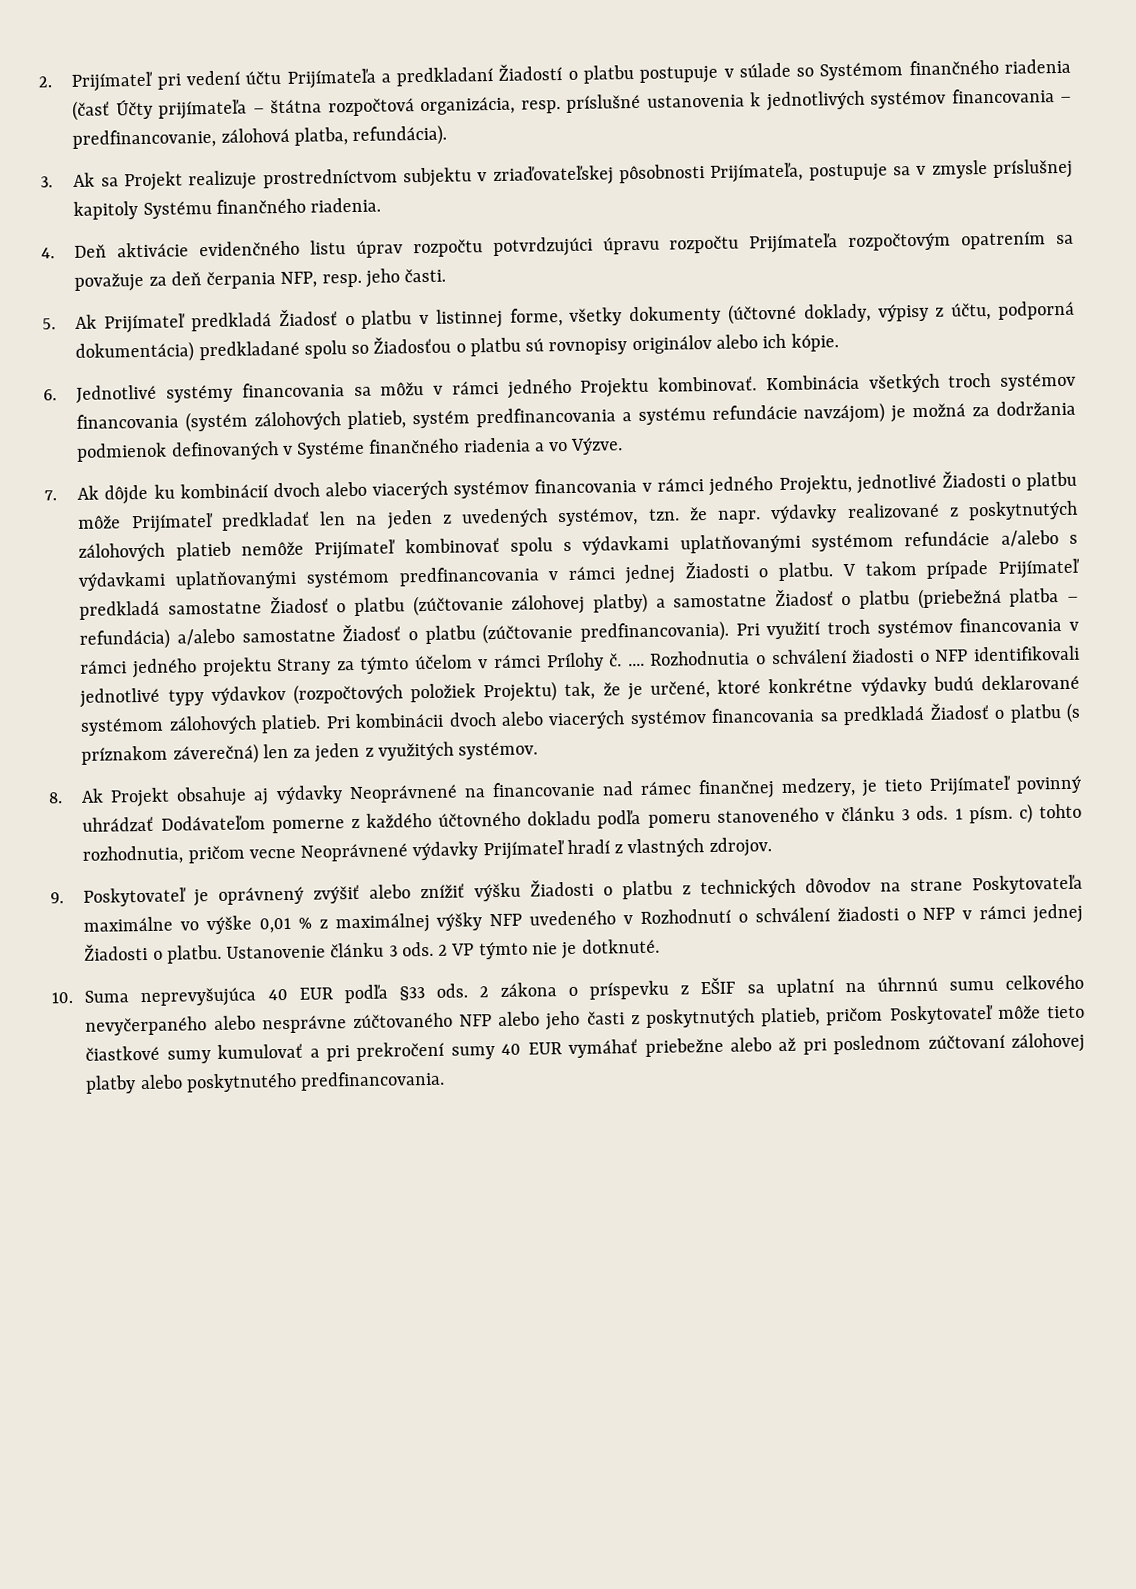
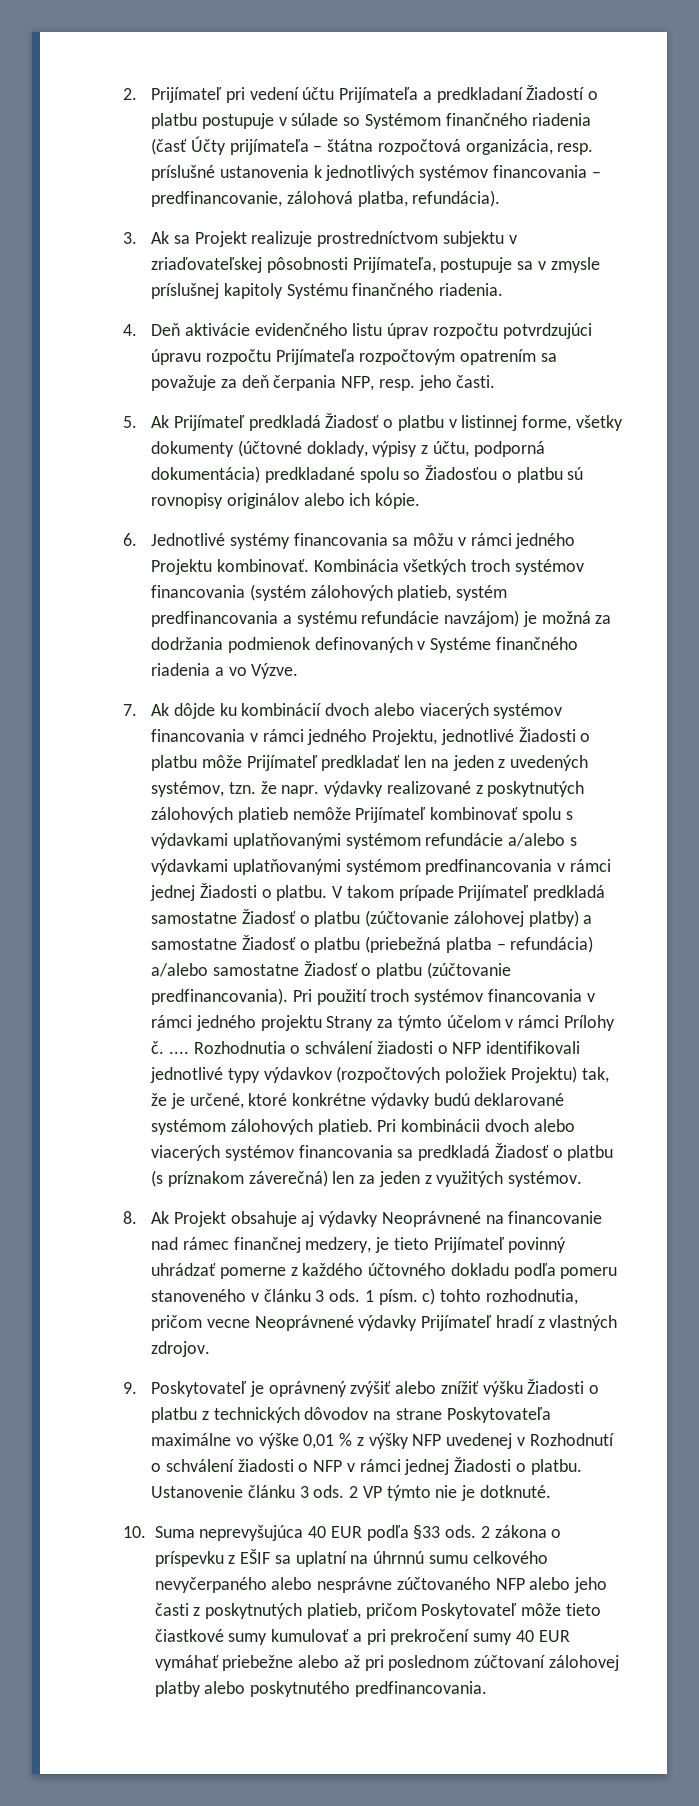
- Pri využití troch systémov financovania v rámci jedného projektu Strany za týmto účelom v rámci Prílohy č. ....
+ Pri použití troch systémov financovania v rámci jedného projektu Strany za týmto účelom v rámci Prílohy č. ....
- 8. Ak Projekt obsahuje aj výdavky Neoprávnené na financovanie nad rámec finančnej medzery, je tieto Prijímateľ povinný uhrádzať Dodávateľom pomerne z každého účtovného dokladu podľa pomeru stanoveného v článku 3 ods.
+ 8. Ak Projekt obsahuje aj výdavky Neoprávnené na financovanie nad rámec finančnej medzery, je tieto Prijímateľ povinný uhrádzať pomerne z každého účtovného dokladu podľa pomeru stanoveného v článku 3 ods.
- 9. Poskytovateľ je oprávnený zvýšiť alebo znížiť výšku Žiadosti o platbu z technických dôvodov na strane Poskytovateľa maximálne vo výške 0,01 % z maximálnej výšky NFP uvedeného v Rozhodnutí o schválení žiadosti o NFP v rámci jednej Žiadosti o platbu.
+ 9. Poskytovateľ je oprávnený zvýšiť alebo znížiť výšku Žiadosti o platbu z technických dôvodov na strane Poskytovateľa maximálne vo výške 0,01 % z výšky NFP uvedenej v Rozhodnutí o schválení žiadosti o NFP v rámci jednej Žiadosti o platbu.

